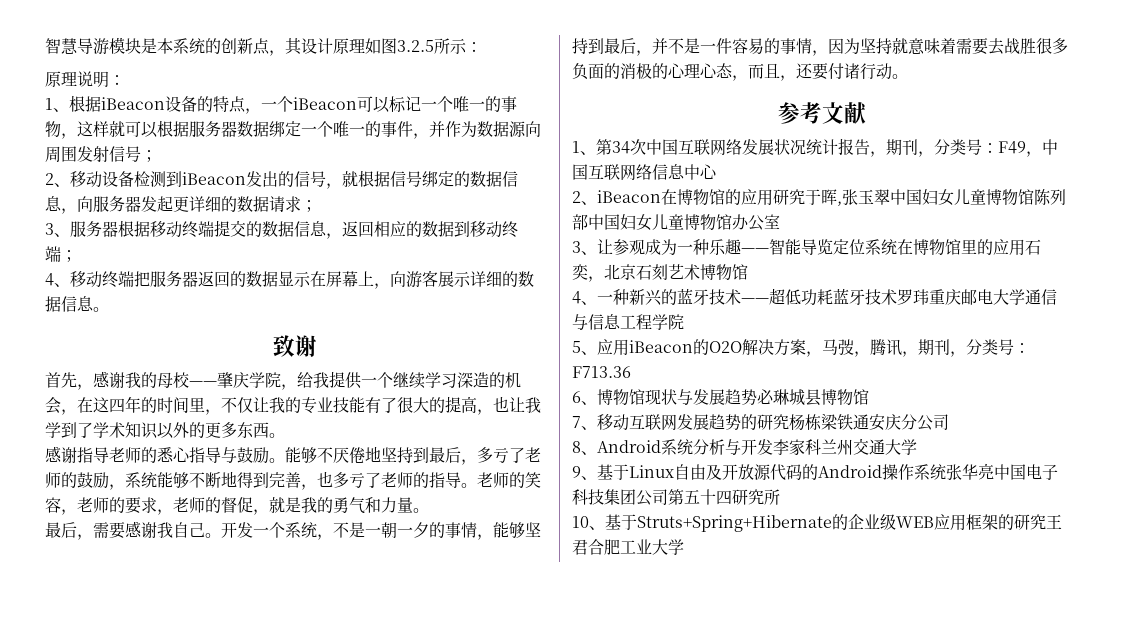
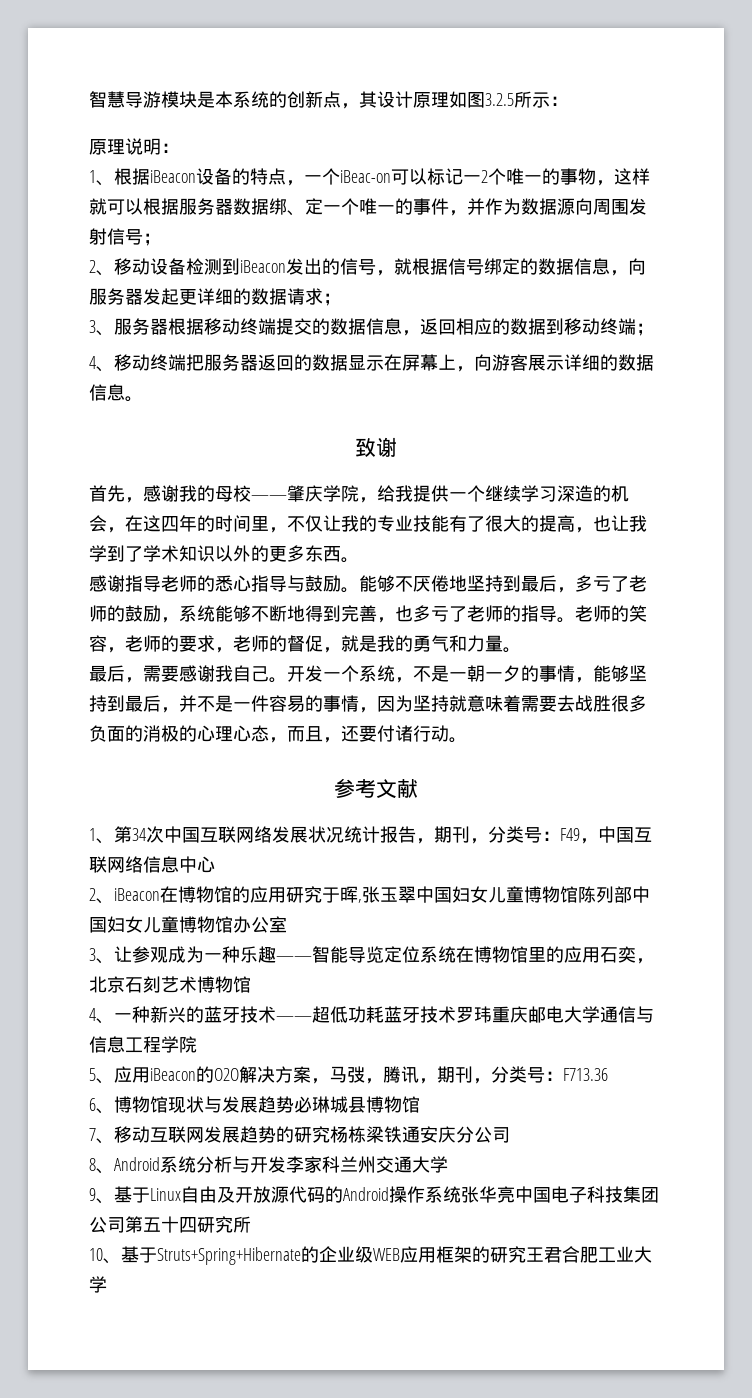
- 1、根据iBeacon设备的特点，一个iBeacon可以标记一个唯一的事物，这样就可以根据服务器数据绑定一个唯一的事件，并作为数据源向周围发射信号；
+ 1、根据iBeacon设备的特点，一个iBeac-on可以标记一2个唯一的事物，这样就可以根据服务器数据绑、定一个唯一的事件，并作为数据源向周围发射信号；

